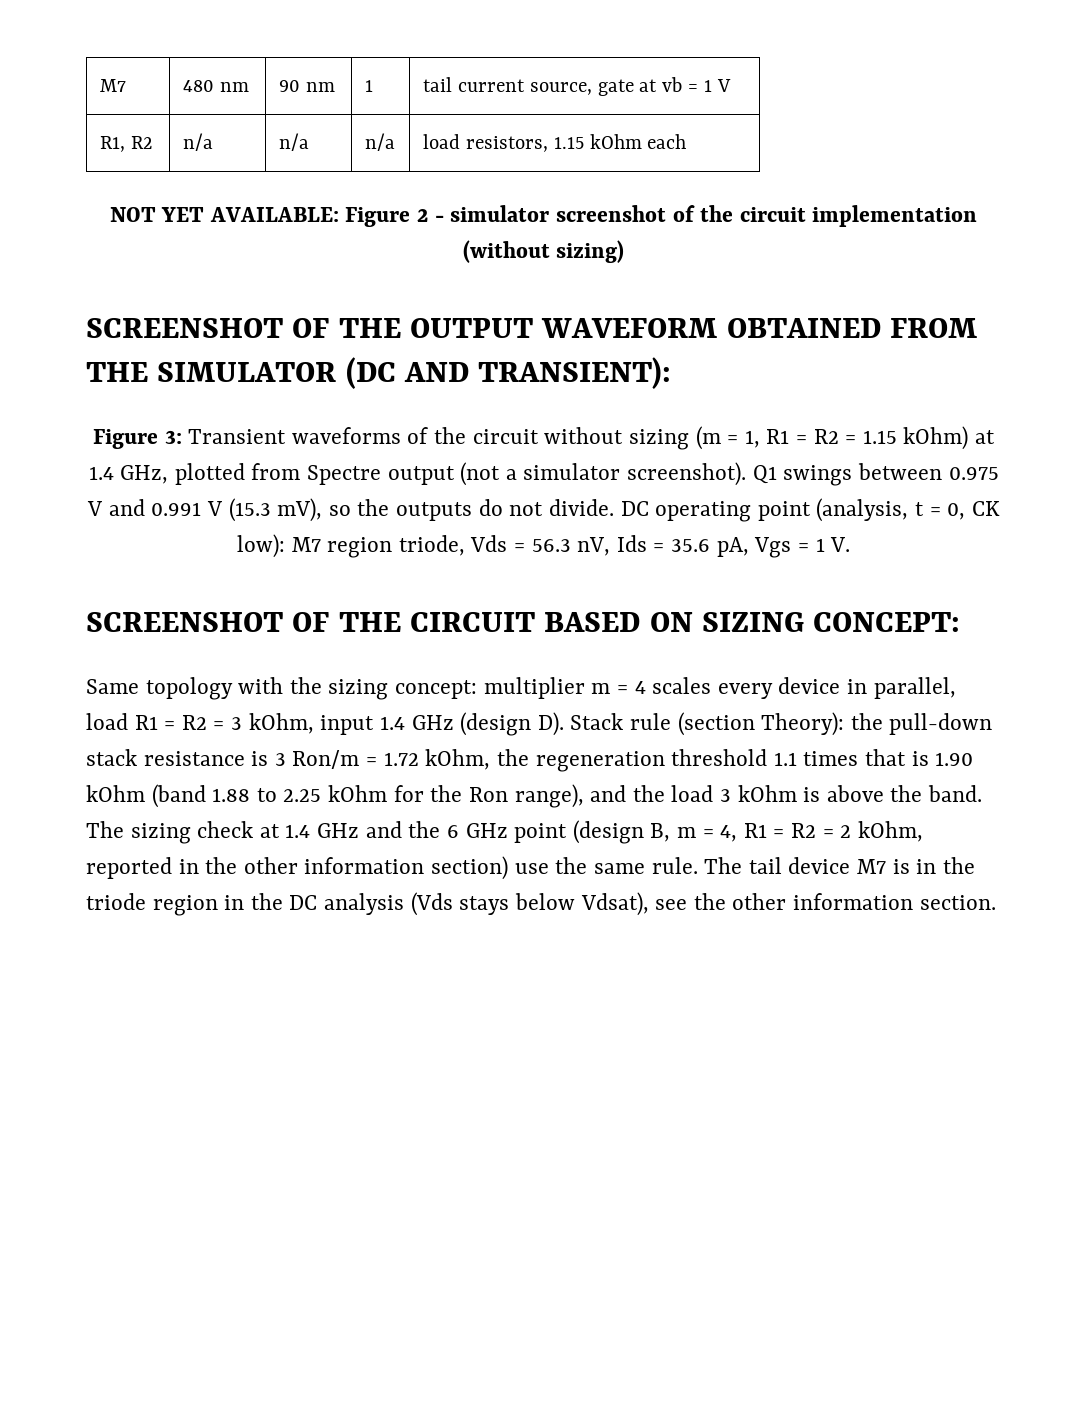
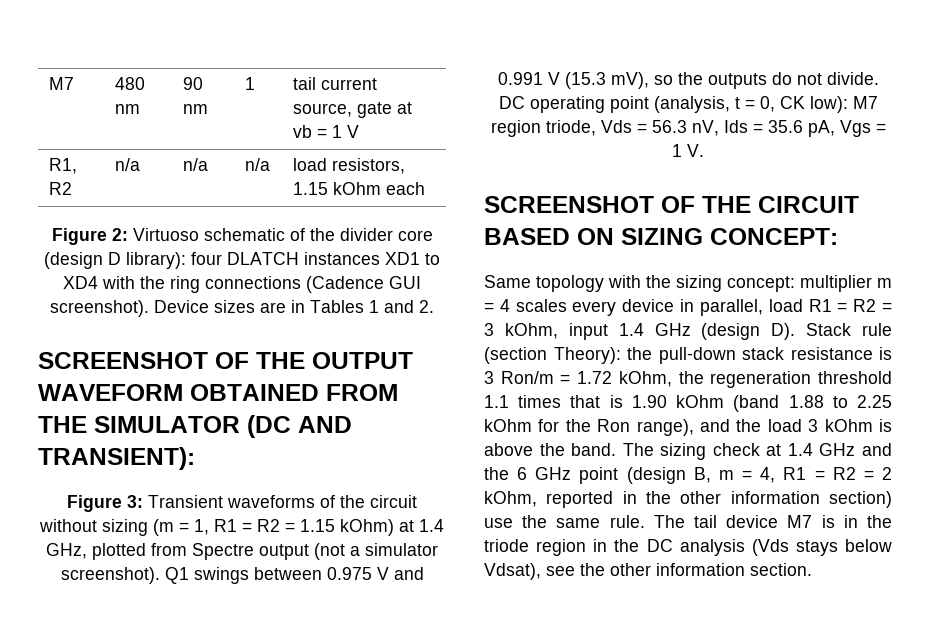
- NOT YET AVAILABLE: Figure 2 - simulator screenshot of the circuit implementation (without sizing)
+ Figure 2: Virtuoso schematic of the divider core (design D library): four DLATCH instances XD1 to XD4 with the ring connections (Cadence GUI screenshot). Device sizes are in Tables 1 and 2.

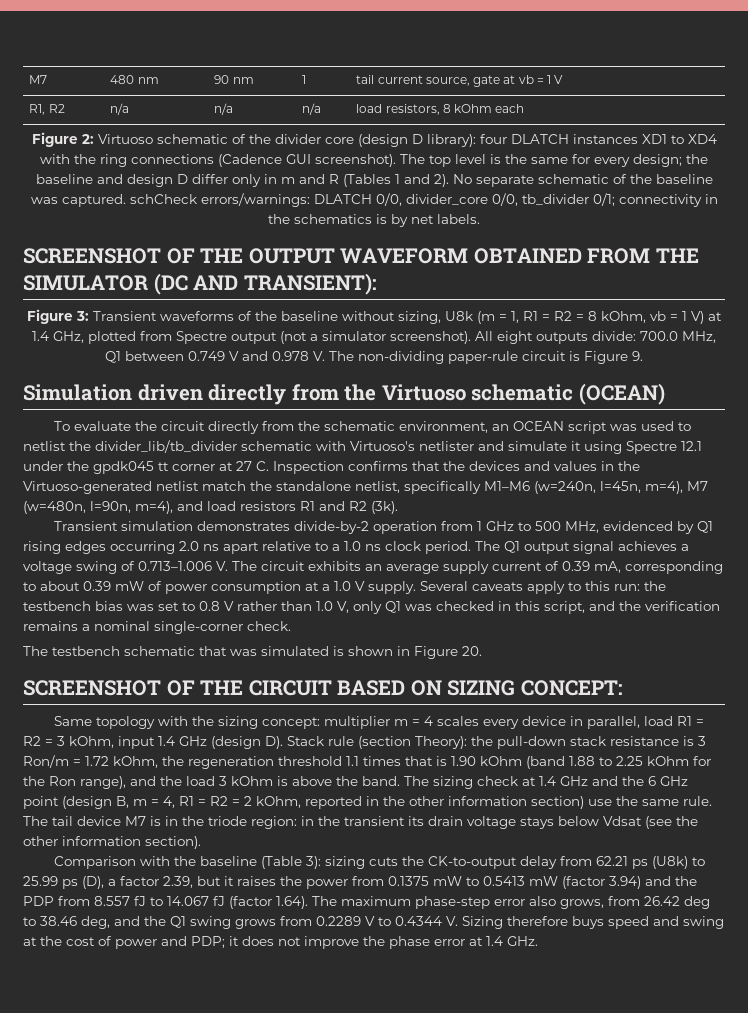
- R1, R2 | n/a | n/a | n/a | load resistors, 1.15 kOhm each
+ R1, R2 | n/a | n/a | n/a | load resistors, 8 kOhm each
- Device sizes are in Tables 1 and 2.
+ The top level is the same for every design; the baseline and design D differ only in m and R (Tables 1 and 2). No separate schematic of the baseline was captured. schCheck errors/warnings: DLATCH 0/0, divider_core 0/0, tb_divider 0/1; connectivity in the schematics is by net labels.
- Figure 3: Transient waveforms of the circuit without sizing (m = 1, R1 = R2 = 1.15 kOhm) at 1.4 GHz, plotted from Spectre output (not a simulator screenshot).
+ Figure 3: Transient waveforms of the baseline without sizing, U8k (m = 1, R1 = R2 = 8 kOhm, vb = 1 V) at 1.4 GHz, plotted from Spectre output (not a simulator screenshot).
- Q1 swings between 0.975 V and 0.991 V (15.3 mV), so the outputs do not divide. DC operating point (analysis, t = 0, CK low): M7 region triode, Vds = 56.3 nV, Ids = 35.6 pA, Vgs = 1 V.
+ All eight outputs divide: 700.0 MHz, Q1 between 0.749 V and 0.978 V. The non-dividing paper-rule circuit is Figure 9.
+ Simulation driven directly from the Virtuoso schematic (OCEAN)
+ To evaluate the circuit directly from the schematic environment, an OCEAN script was used to netlist the divider_lib/tb_divider schematic with Virtuoso's netlister and simulate it using Spectre 12.1 under the gpdk045 tt corner at 27 C. Inspection confirms that the devices and values in the Virtuoso-generated netlist match the standalone netlist, specifically M1–M6 (w=240n, l=45n, m=4), M7 (w=480n, l=90n, m=4), and load resistors R1 and R2 (3k).
+ Transient simulation demonstrates divide-by-2 operation from 1 GHz to 500 MHz, evidenced by Q1 rising edges occurring 2.0 ns apart relative to a 1.0 ns clock period. The Q1 output signal achieves a voltage swing of 0.713–1.006 V. The circuit exhibits an average supply current of 0.39 mA, corresponding to about 0.39 mW of power consumption at a 1.0 V supply. Several caveats apply to this run: the testbench bias was set to 0.8 V rather than 1.0 V, only Q1 was checked in this script, and the verification remains a nominal single-corner check.
+ The testbench schematic that was simulated is shown in Figure 20.
- The tail device M7 is in the triode region in the DC analysis (Vds stays below Vdsat), see the other information section.
+ The tail device M7 is in the triode region: in the transient its drain voltage stays below Vdsat (see the other information section).
+ Comparison with the baseline (Table 3): sizing cuts the CK-to-output delay from 62.21 ps (U8k) to 25.99 ps (D), a factor 2.39, but it raises the power from 0.1375 mW to 0.5413 mW (factor 3.94) and the PDP from 8.557 fJ to 14.067 fJ (factor 1.64). The maximum phase-step error also grows, from 26.42 deg to 38.46 deg, and the Q1 swing grows from 0.2289 V to 0.4344 V. Sizing therefore buys speed and swing at the cost of power and PDP; it does not improve the phase error at 1.4 GHz.

